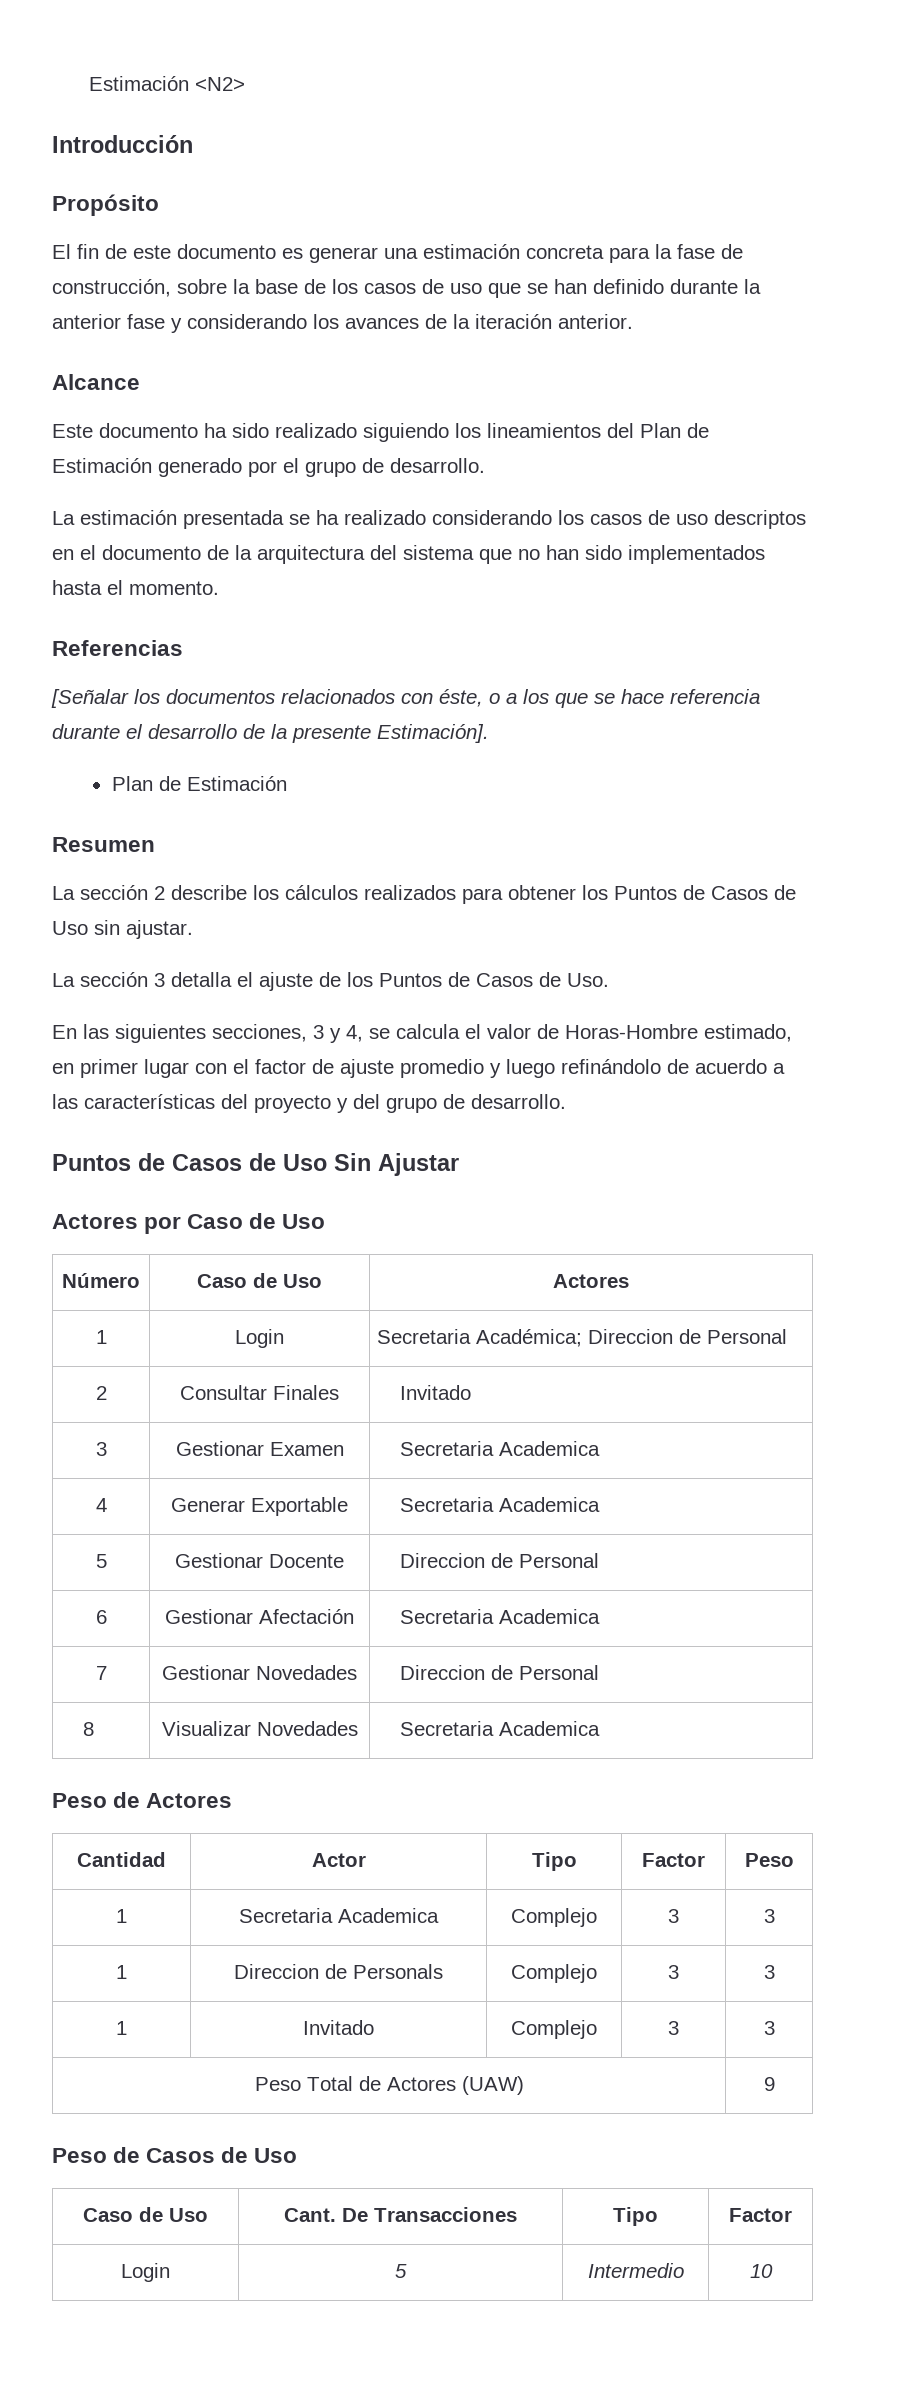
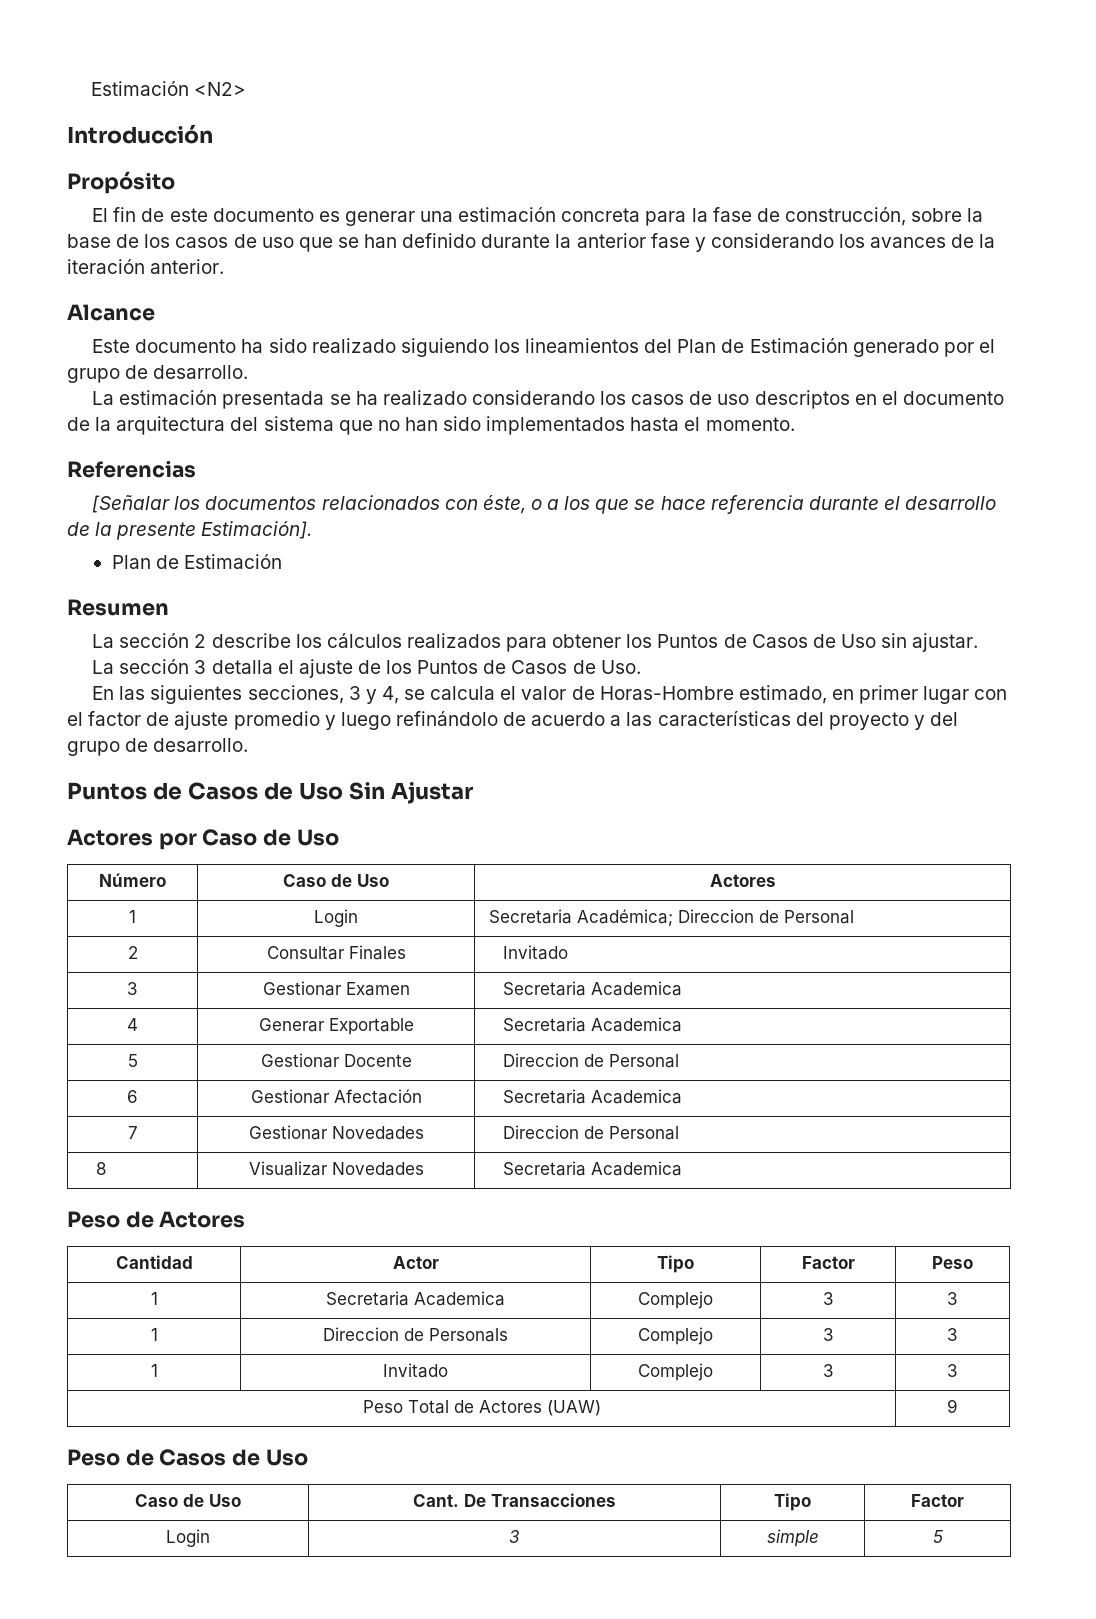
- Login | 5 | Intermedio | 10
+ Login | 3 | simple | 5

